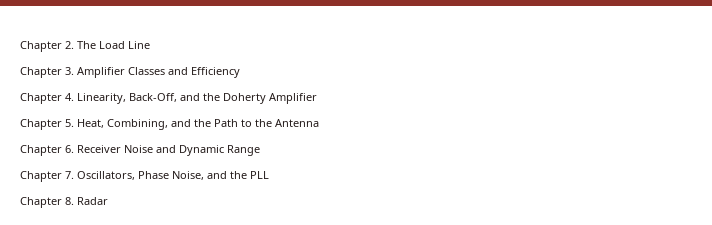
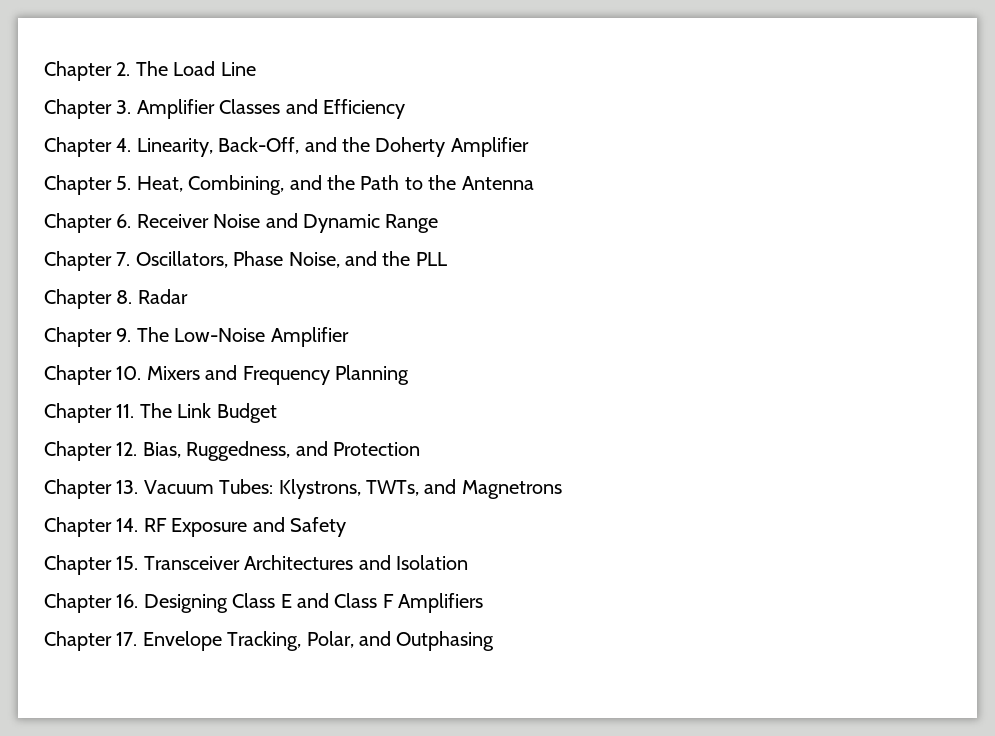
+ Chapter 9. The Low-Noise Amplifier
+ Chapter 10. Mixers and Frequency Planning
+ Chapter 11. The Link Budget
+ Chapter 12. Bias, Ruggedness, and Protection
+ Chapter 13. Vacuum Tubes: Klystrons, TWTs, and Magnetrons
+ Chapter 14. RF Exposure and Safety
+ Chapter 15. Transceiver Architectures and Isolation
+ Chapter 16. Designing Class E and Class F Amplifiers
+ Chapter 17. Envelope Tracking, Polar, and Outphasing

